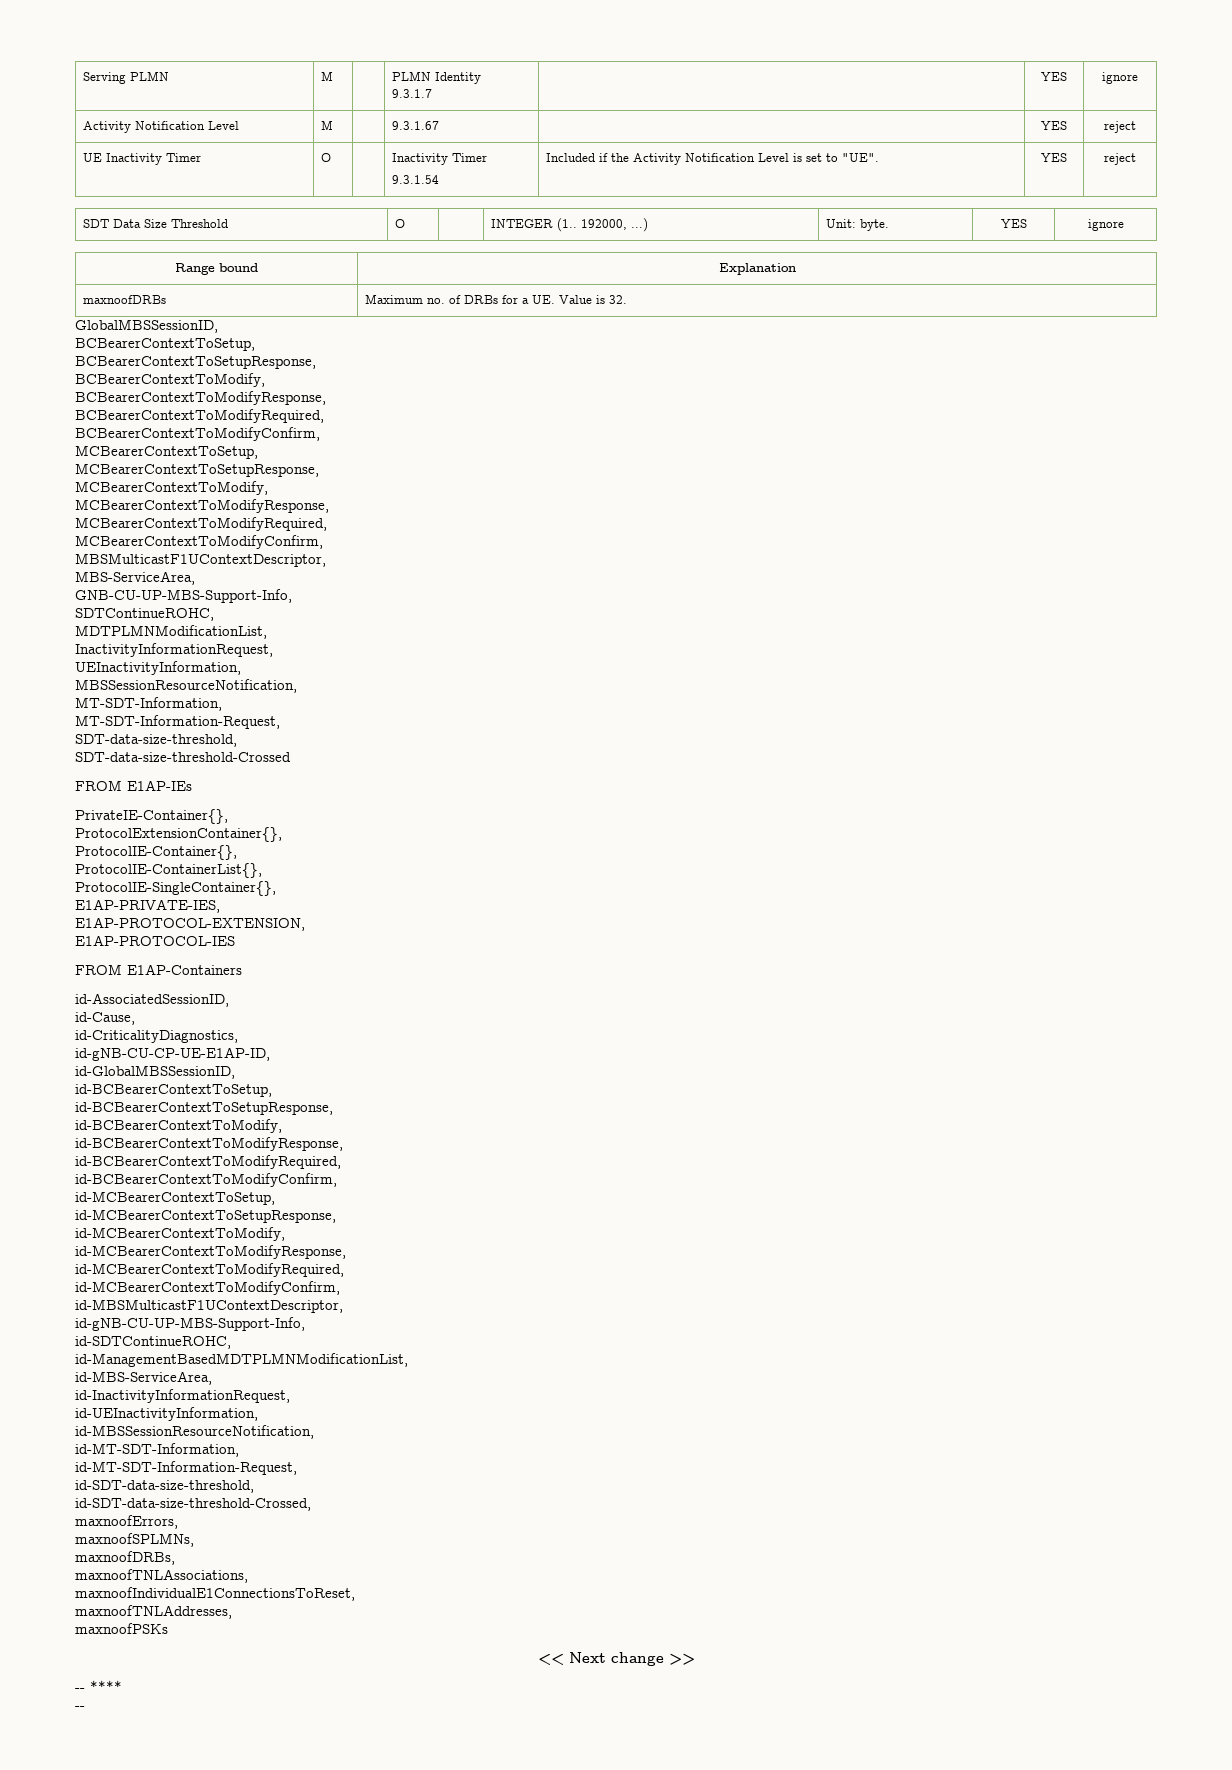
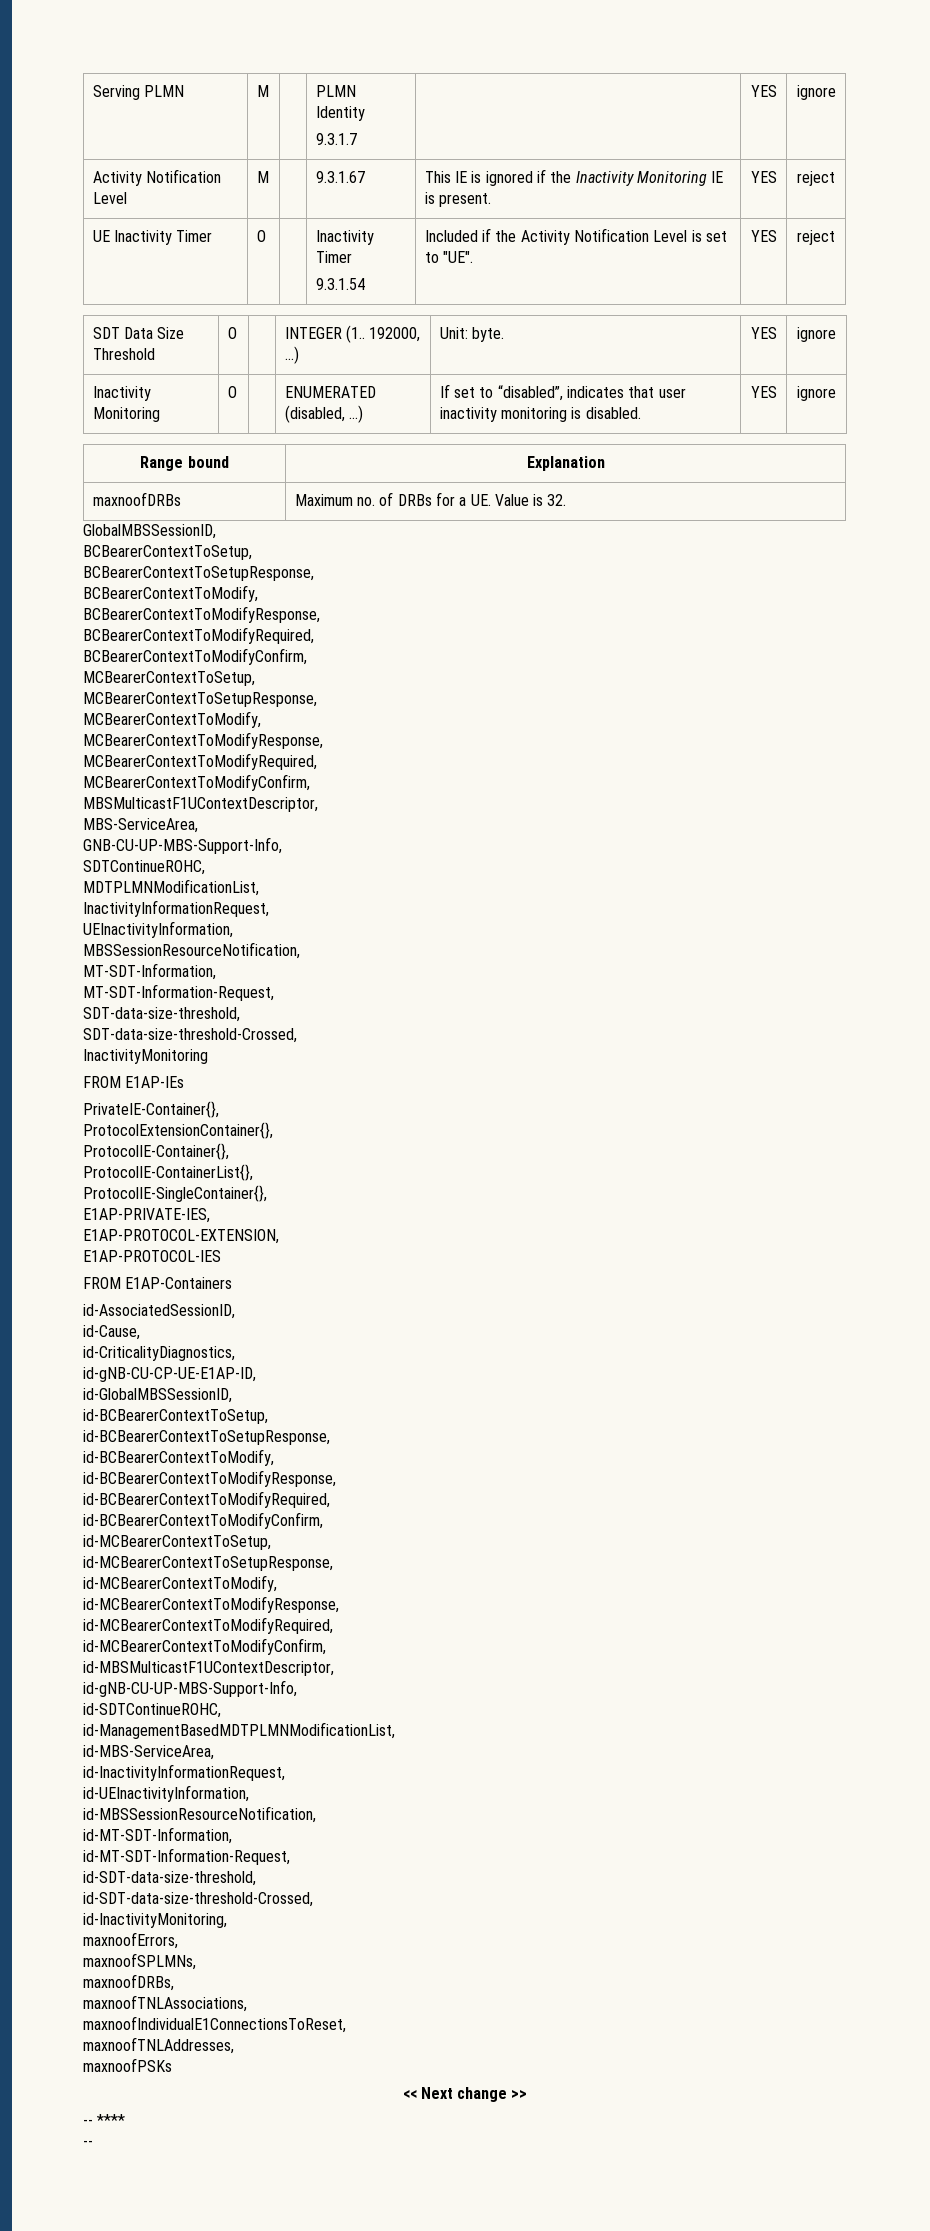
- Activity Notification Level | M | | 9.3.1.67 | | YES | reject
+ Activity Notification Level | M | | 9.3.1.67 | This IE is ignored if the Inactivity Monitoring IE is present. | YES | reject
+ Inactivity Monitoring | O | | ENUMERATED (disabled, …) | If set to “disabled”, indicates that user inactivity monitoring is disabled. | YES | ignore
- SDT-data-size-threshold-Crossed
+ SDT-data-size-threshold-Crossed,
+ InactivityMonitoring
+ id-InactivityMonitoring,

